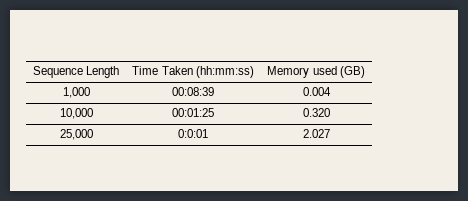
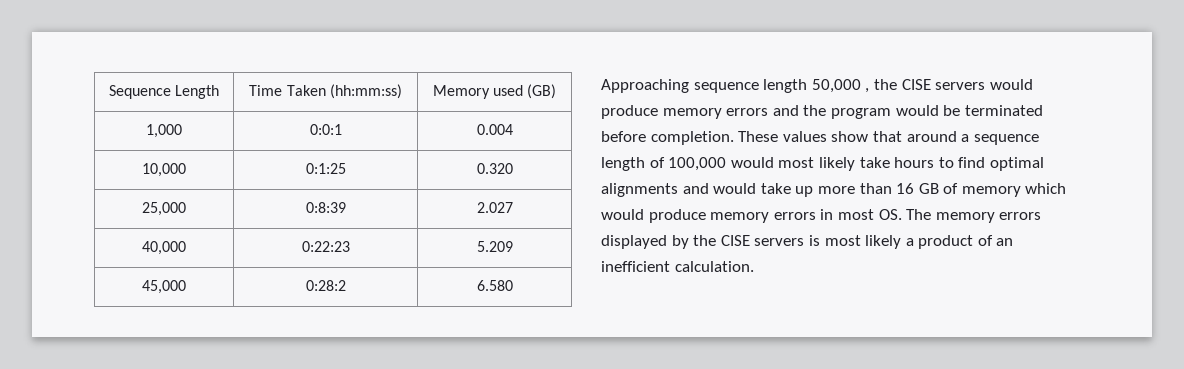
- 1,000 | 00:08:39 | 0.004
+ 1,000 | 0:0:1 | 0.004
- 10,000 | 00:01:25 | 0.320
+ 10,000 | 0:1:25 | 0.320
- 25,000 | 0:0:01 | 2.027
+ 25,000 | 0:8:39 | 2.027
+ 40,000 | 0:22:23 | 5.209
+ 45,000 | 0:28:2 | 6.580
+ Approaching sequence length 50,000 , the CISE servers would produce memory errors and the program would be terminated before completion. These values show that around a sequence length of 100,000 would most likely take hours to find optimal alignments and would take up more than 16 GB of memory which would produce memory errors in most OS. The memory errors displayed by the CISE servers is most likely a product of an inefficient calculation.

